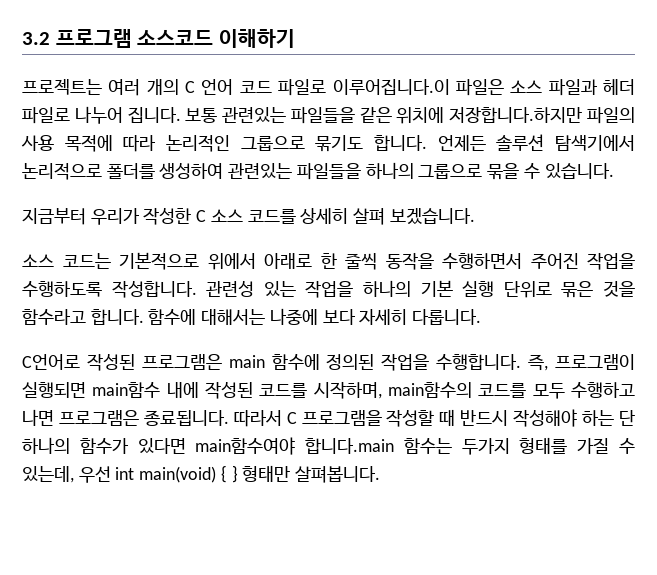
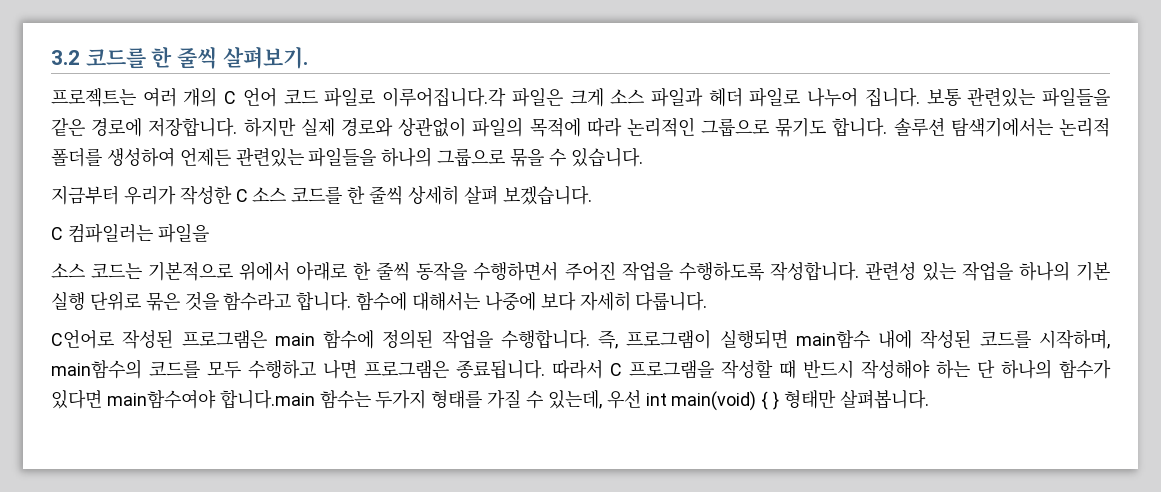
- 3.2 프로그램 소스코드 이해하기
+ 3.2 코드를 한 줄씩 살펴보기.
- 프로젝트는 여러 개의 C 언어 코드 파일로 이루어집니다.이 파일은 소스 파일과 헤더 파일로 나누어 집니다.
+ 프로젝트는 여러 개의 C 언어 코드 파일로 이루어집니다.각 파일은 크게 소스 파일과 헤더 파일로 나누어 집니다.
- 보통 관련있는 파일들을 같은 위치에 저장합니다.하지만 파일의 사용 목적에 따라 논리적인 그룹으로 묶기도 합니다.
+ 보통 관련있는 파일들을 같은 경로에 저장합니다. 하지만 실제 경로와 상관없이 파일의 목적에 따라 논리적인 그룹으로 묶기도 합니다.
- 언제든 솔루션 탐색기에서 논리적으로 폴더를 생성하여 관련있는 파일들을 하나의 그룹으로 묶을 수 있습니다.
+ 솔루션 탐색기에서는 논리적 폴더를 생성하여 언제든 관련있는 파일들을 하나의 그룹으로 묶을 수 있습니다.
- 지금부터 우리가 작성한 C 소스 코드를 상세히 살펴 보겠습니다.
+ 지금부터 우리가 작성한 C 소스 코드를 한 줄씩 상세히 살펴 보겠습니다.
+ C 컴파일러는 파일을

